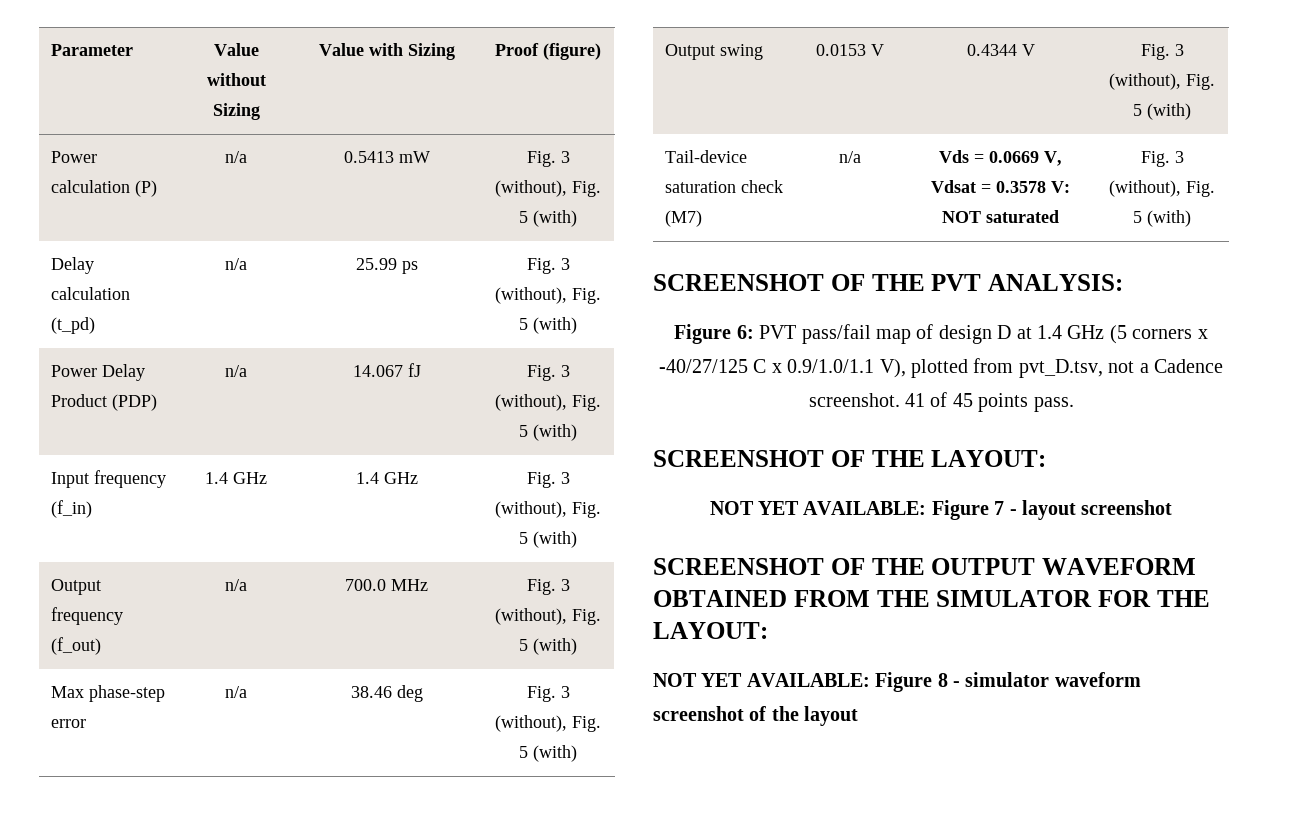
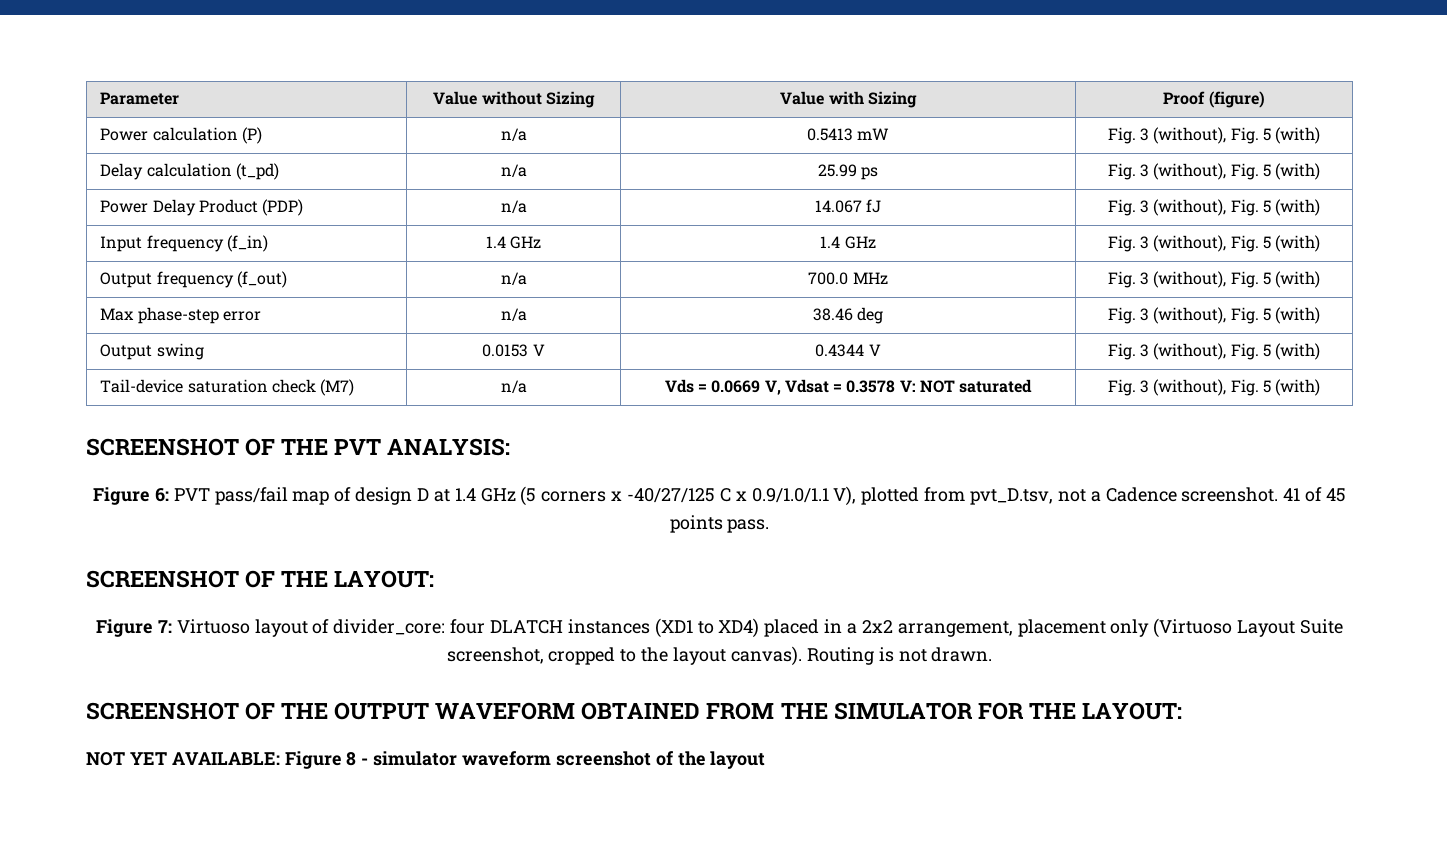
- NOT YET AVAILABLE: Figure 7 - layout screenshot
+ Figure 7: Virtuoso layout of divider_core: four DLATCH instances (XD1 to XD4) placed in a 2x2 arrangement, placement only (Virtuoso Layout Suite screenshot, cropped to the layout canvas). Routing is not drawn.

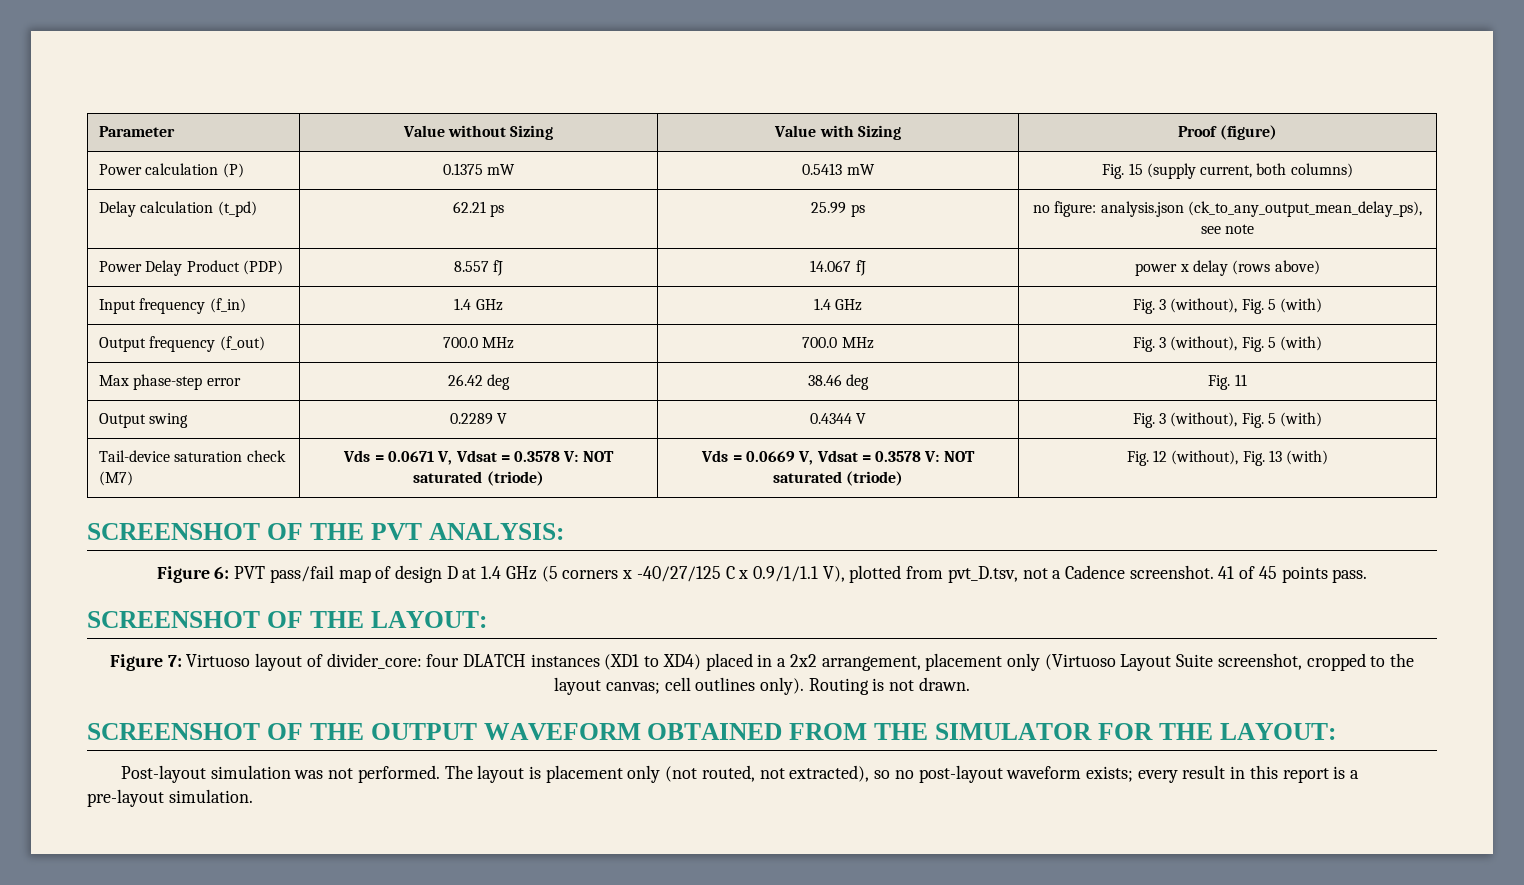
- Power calculation (P) | n/a | 0.5413 mW | Fig. 3 (without), Fig. 5 (with)
+ Power calculation (P) | 0.1375 mW | 0.5413 mW | Fig. 15 (supply current, both columns)
- Delay calculation (t_pd) | n/a | 25.99 ps | Fig. 3 (without), Fig. 5 (with)
+ Delay calculation (t_pd) | 62.21 ps | 25.99 ps | no figure: analysis.json (ck_to_any_output_mean_delay_ps), see note
- Power Delay Product (PDP) | n/a | 14.067 fJ | Fig. 3 (without), Fig. 5 (with)
+ Power Delay Product (PDP) | 8.557 fJ | 14.067 fJ | power x delay (rows above)
- Output frequency (f_out) | n/a | 700.0 MHz | Fig. 3 (without), Fig. 5 (with)
+ Output frequency (f_out) | 700.0 MHz | 700.0 MHz | Fig. 3 (without), Fig. 5 (with)
- Max phase-step error | n/a | 38.46 deg | Fig. 3 (without), Fig. 5 (with)
+ Max phase-step error | 26.42 deg | 38.46 deg | Fig. 11
- Output swing | 0.0153 V | 0.4344 V | Fig. 3 (without), Fig. 5 (with)
+ Output swing | 0.2289 V | 0.4344 V | Fig. 3 (without), Fig. 5 (with)
- Tail-device saturation check (M7) | n/a | Vds = 0.0669 V, Vdsat = 0.3578 V: NOT saturated | Fig. 3 (without), Fig. 5 (with)
+ Tail-device saturation check (M7) | Vds = 0.0671 V, Vdsat = 0.3578 V: NOT saturated (triode) | Vds = 0.0669 V, Vdsat = 0.3578 V: NOT saturated (triode) | Fig. 12 (without), Fig. 13 (with)
- Figure 6: PVT pass/fail map of design D at 1.4 GHz (5 corners x -40/27/125 C x 0.9/1.0/1.1 V), plotted from pvt_D.tsv, not a Cadence screenshot.
+ Figure 6: PVT pass/fail map of design D at 1.4 GHz (5 corners x -40/27/125 C x 0.9/1/1.1 V), plotted from pvt_D.tsv, not a Cadence screenshot.
- Figure 7: Virtuoso layout of divider_core: four DLATCH instances (XD1 to XD4) placed in a 2x2 arrangement, placement only (Virtuoso Layout Suite screenshot, cropped to the layout canvas).
+ Figure 7: Virtuoso layout of divider_core: four DLATCH instances (XD1 to XD4) placed in a 2x2 arrangement, placement only (Virtuoso Layout Suite screenshot, cropped to the layout canvas; cell outlines only).
- NOT YET AVAILABLE: Figure 8 - simulator waveform screenshot of the layout
+ Post-layout simulation was not performed. The layout is placement only (not routed, not extracted), so no post-layout waveform exists; every result in this report is a pre-layout simulation.

